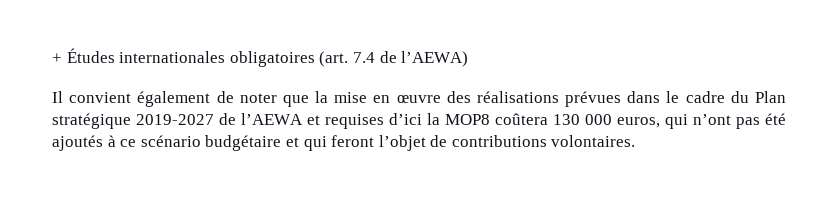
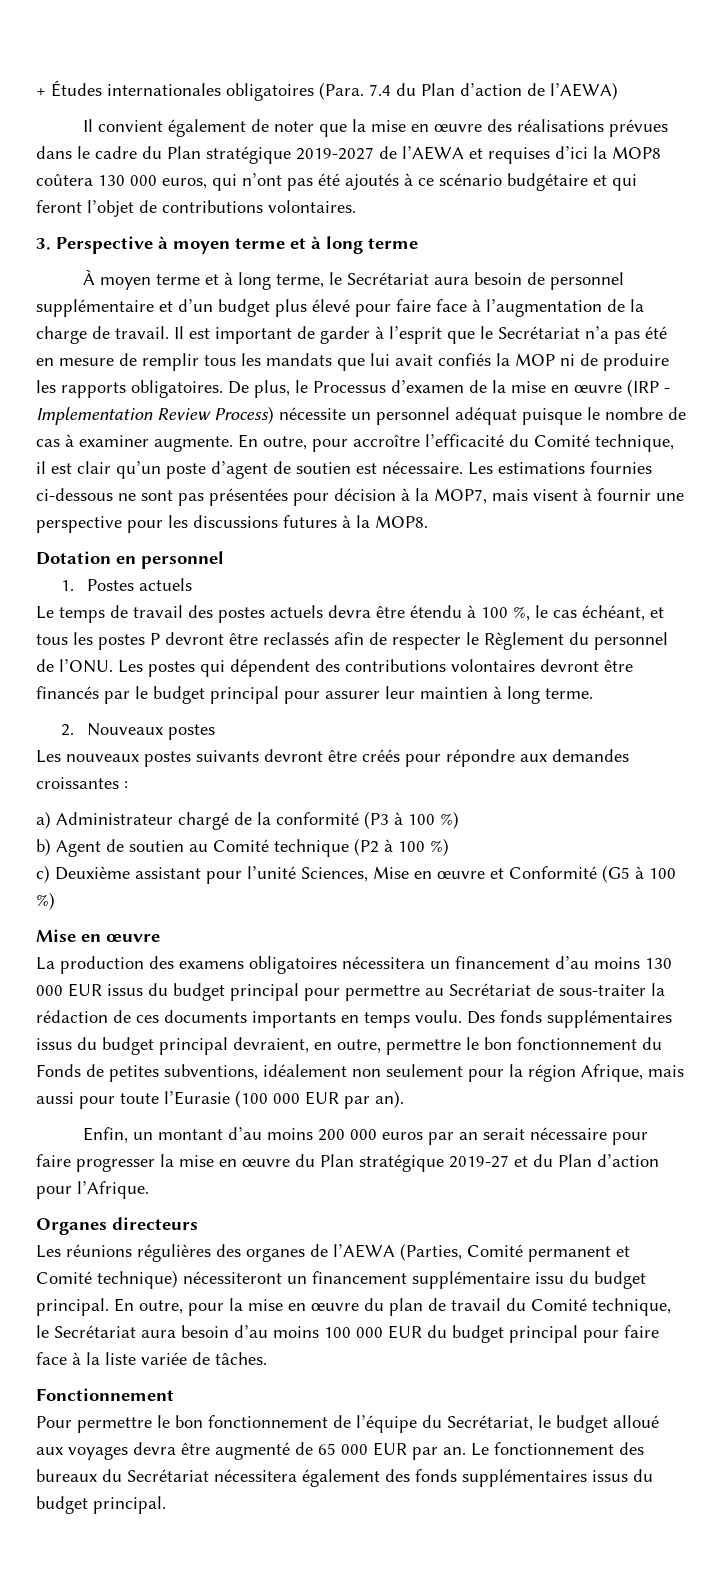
- + Études internationales obligatoires (art. 7.4 de l’AEWA)
+ + Études internationales obligatoires (Para. 7.4 du Plan d’action de l’AEWA)
+ 3. Perspective à moyen terme et à long terme
+ À moyen terme et à long terme, le Secrétariat aura besoin de personnel supplémentaire et d’un budget plus élevé pour faire face à l’augmentation de la charge de travail. Il est important de garder à l’esprit que le Secrétariat n’a pas été en mesure de remplir tous les mandats que lui avait confiés la MOP ni de produire les rapports obligatoires. De plus, le Processus d’examen de la mise en œuvre (IRP - Implementation Review Process) nécessite un personnel adéquat puisque le nombre de cas à examiner augmente. En outre, pour accroître l’efficacité du Comité technique, il est clair qu’un poste d’agent de soutien est nécessaire. Les estimations fournies ci-dessous ne sont pas présentées pour décision à la MOP7, mais visent à fournir une perspective pour les discussions futures à la MOP8.
+ Dotation en personnel
+ 1. Postes actuels
+ Le temps de travail des postes actuels devra être étendu à 100 %, le cas échéant, et tous les postes P devront être reclassés afin de respecter le Règlement du personnel de l’ONU. Les postes qui dépendent des contributions volontaires devront être financés par le budget principal pour assurer leur maintien à long terme.
+ 2. Nouveaux postes
+ Les nouveaux postes suivants devront être créés pour répondre aux demandes croissantes :
+ a) Administrateur chargé de la conformité (P3 à 100 %)
+ b) Agent de soutien au Comité technique (P2 à 100 %)
+ c) Deuxième assistant pour l’unité Sciences, Mise en œuvre et Conformité (G5 à 100 %)
+ Mise en œuvre
+ La production des examens obligatoires nécessitera un financement d’au moins 130 000 EUR issus du budget principal pour permettre au Secrétariat de sous-traiter la rédaction de ces documents importants en temps voulu. Des fonds supplémentaires issus du budget principal devraient, en outre, permettre le bon fonctionnement du Fonds de petites subventions, idéalement non seulement pour la région Afrique, mais aussi pour toute l’Eurasie (100 000 EUR par an).
+ Enfin, un montant d’au moins 200 000 euros par an serait nécessaire pour faire progresser la mise en œuvre du Plan stratégique 2019-27 et du Plan d’action pour l’Afrique.
+ Organes directeurs
+ Les réunions régulières des organes de l’AEWA (Parties, Comité permanent et Comité technique) nécessiteront un financement supplémentaire issu du budget principal. En outre, pour la mise en œuvre du plan de travail du Comité technique, le Secrétariat aura besoin d’au moins 100 000 EUR du budget principal pour faire face à la liste variée de tâches.
+ Fonctionnement
+ Pour permettre le bon fonctionnement de l’équipe du Secrétariat, le budget alloué aux voyages devra être augmenté de 65 000 EUR par an. Le fonctionnement des bureaux du Secrétariat nécessitera également des fonds supplémentaires issus du budget principal.

